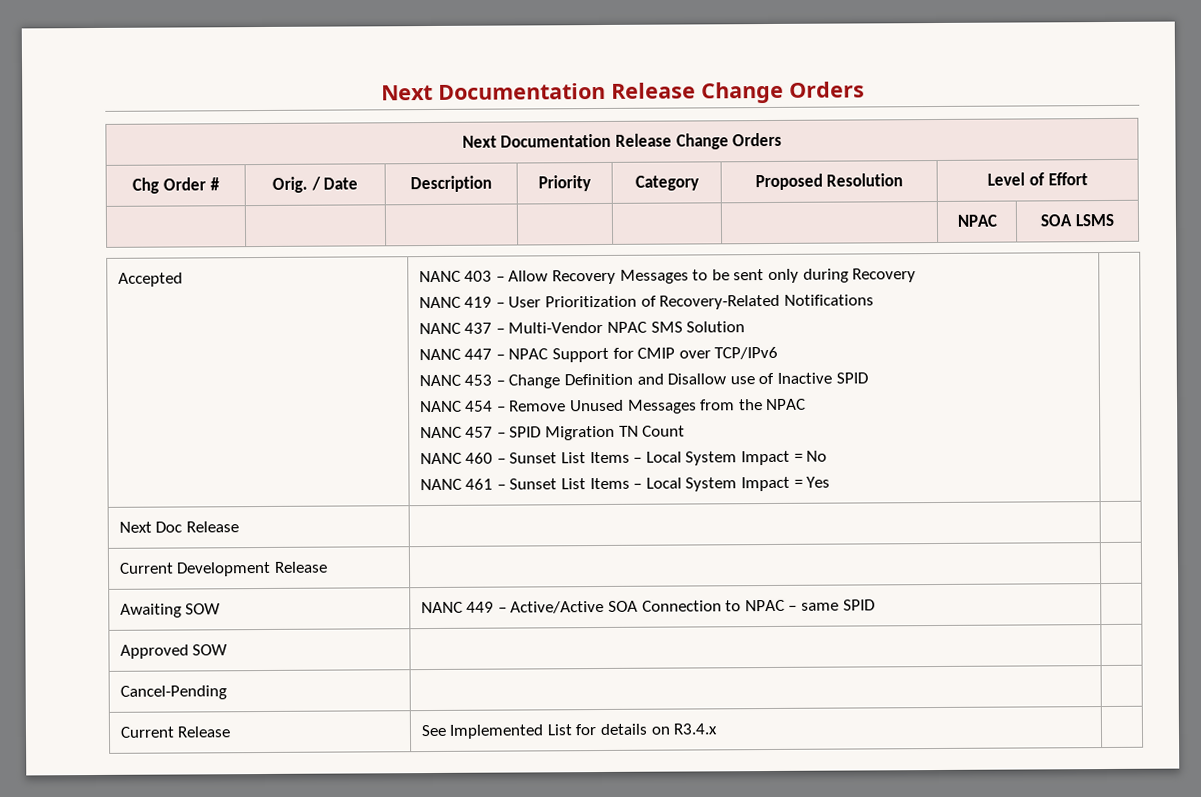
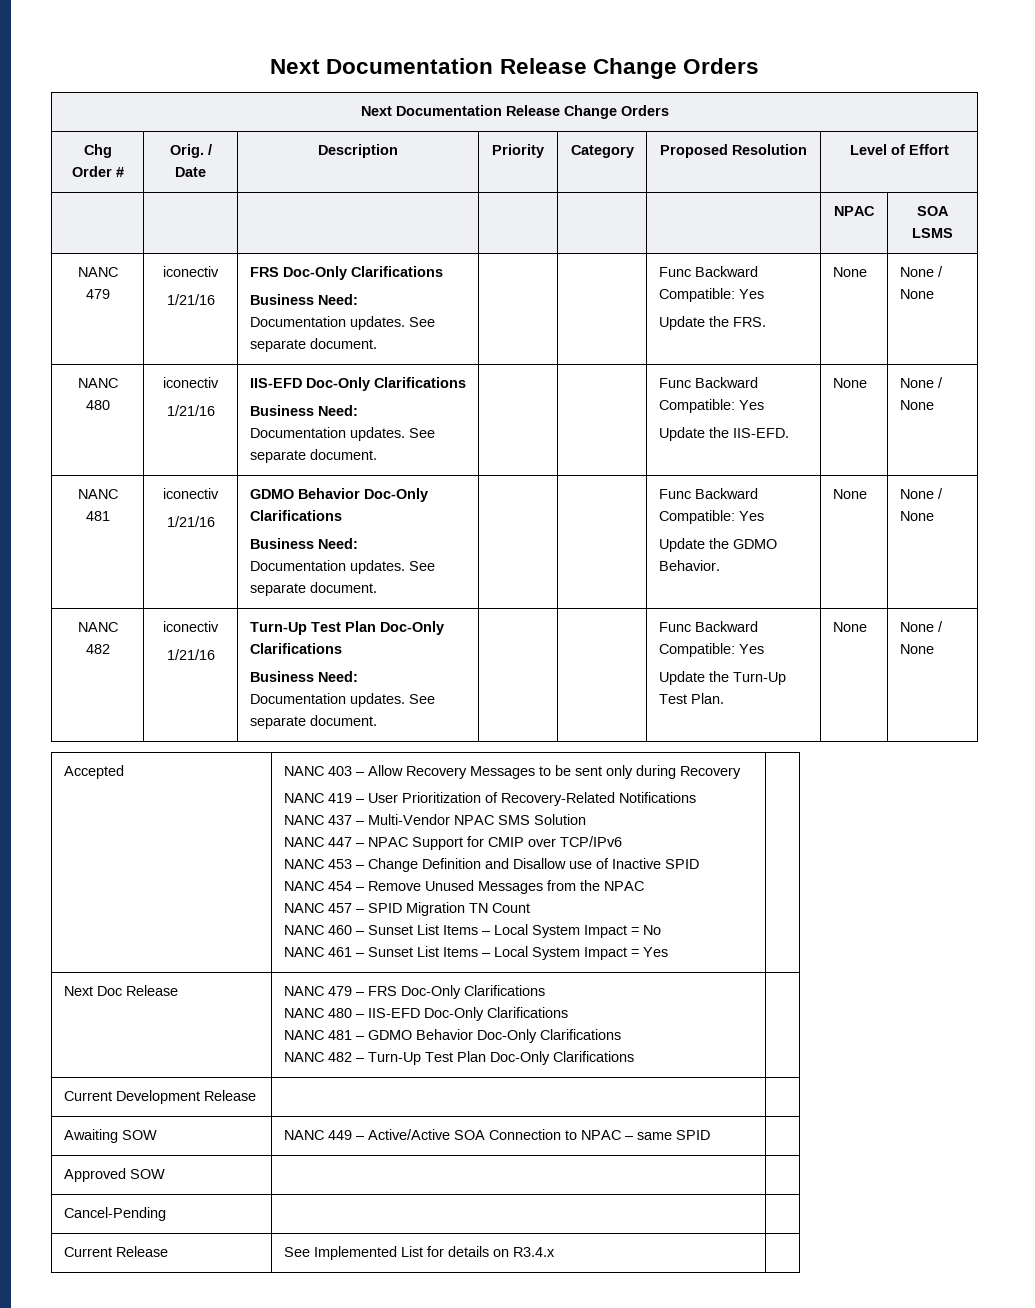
+ NANC 479 | iconectiv
+ 1/21/16 | FRS Doc-Only Clarifications
+ Business Need:
+ Documentation updates. See separate document. | | | Func Backward Compatible: Yes
+ Update the FRS. | None | None / None
+ NANC 480 | iconectiv
+ 1/21/16 | IIS-EFD Doc-Only Clarifications
+ Business Need:
+ Documentation updates. See separate document. | | | Func Backward Compatible: Yes
+ Update the IIS-EFD. | None | None / None
+ NANC 481 | iconectiv
+ 1/21/16 | GDMO Behavior Doc-Only Clarifications
+ Business Need:
+ Documentation updates. See separate document. | | | Func Backward Compatible: Yes
+ Update the GDMO Behavior. | None | None / None
+ NANC 482 | iconectiv
+ 1/21/16 | Turn-Up Test Plan Doc-Only Clarifications
+ Business Need:
+ Documentation updates. See separate document. | | | Func Backward Compatible: Yes
+ Update the Turn-Up Test Plan. | None | None / None
- Next Doc Release | |
+ Next Doc Release | NANC 479 – FRS Doc-Only Clarifications
+ NANC 480 – IIS-EFD Doc-Only Clarifications
+ NANC 481 – GDMO Behavior Doc-Only Clarifications
+ NANC 482 – Turn-Up Test Plan Doc-Only Clarifications |

